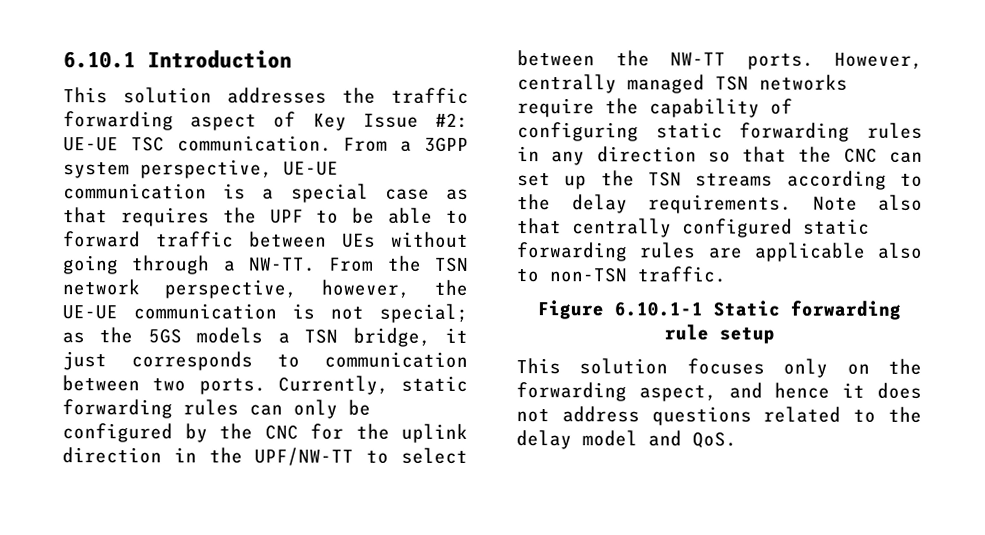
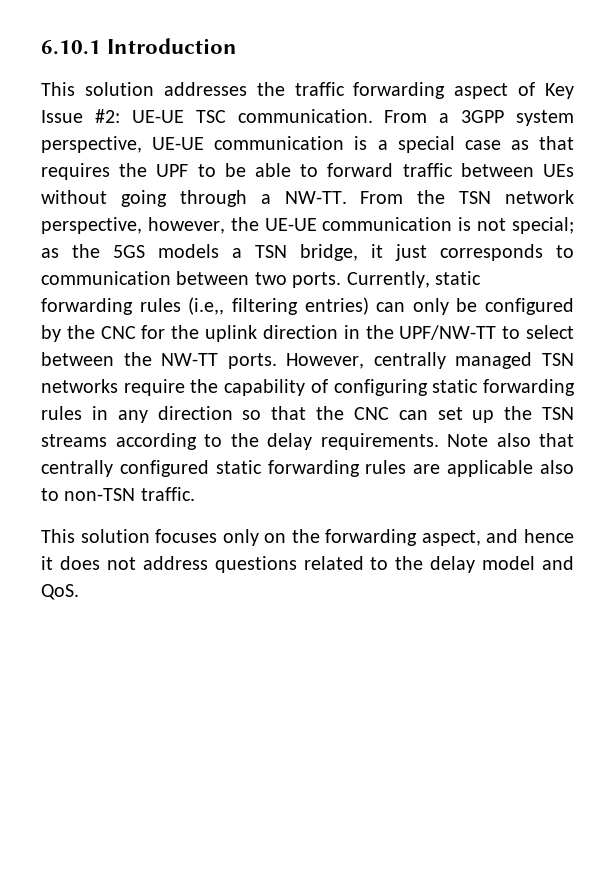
- Currently, static forwarding rules can only be configured by the CNC for the uplink direction in the UPF/NW-TT to select between the NW-TT ports.
+ Currently, static forwarding rules (i.e,, filtering entries) can only be configured by the CNC for the uplink direction in the UPF/NW-TT to select between the NW-TT ports.
- Figure 6.10.1-1 Static forwarding rule setup

